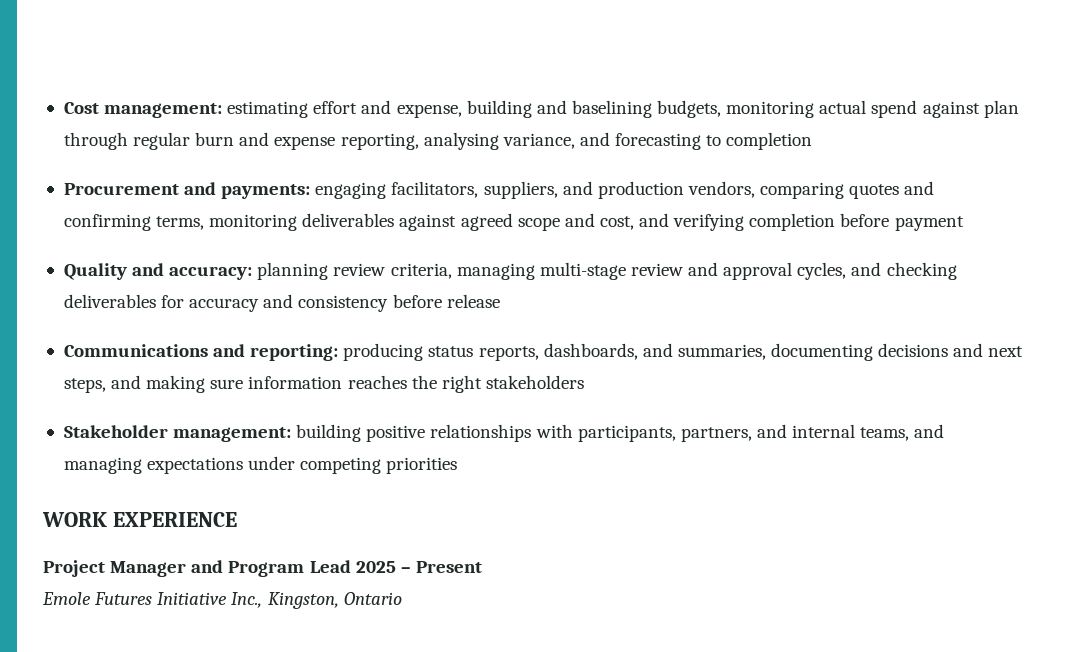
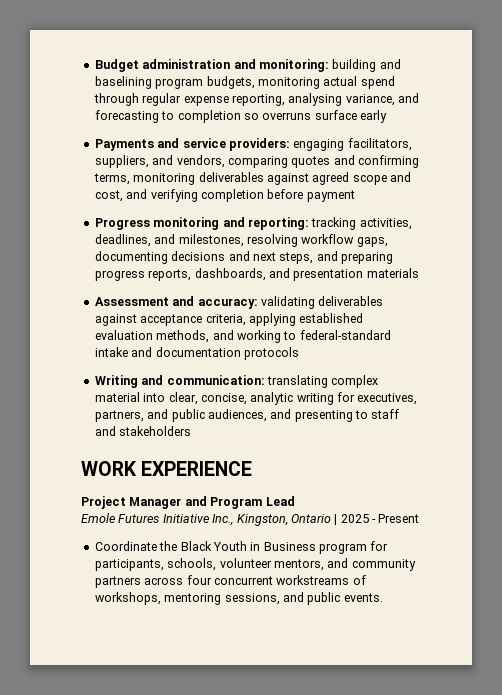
- Cost management: estimating effort and expense, building and baselining budgets, monitoring actual spend against plan through regular burn and expense reporting, analysing variance, and forecasting to completion
- Procurement and payments: engaging facilitators, suppliers, and production vendors, comparing quotes and confirming terms, monitoring deliverables against agreed scope and cost, and verifying completion before payment
+ Budget administration and monitoring: building and baselining program budgets, monitoring actual spend through regular expense reporting, analysing variance, and forecasting to completion so overruns surface early
+ Payments and service providers: engaging facilitators, suppliers, and vendors, comparing quotes and confirming terms, monitoring deliverables against agreed scope and cost, and verifying completion before payment
- Quality and accuracy: planning review criteria, managing multi-stage review and approval cycles, and checking deliverables for accuracy and consistency before release
- Communications and reporting: producing status reports, dashboards, and summaries, documenting decisions and next steps, and making sure information reaches the right stakeholders
- Stakeholder management: building positive relationships with participants, partners, and internal teams, and managing expectations under competing priorities
+ Progress monitoring and reporting: tracking activities, deadlines, and milestones, resolving workflow gaps, documenting decisions and next steps, and preparing progress reports, dashboards, and presentation materials
+ Assessment and accuracy: validating deliverables against acceptance criteria, applying established evaluation methods, and working to federal-standard intake and documentation protocols
+ Writing and communication: translating complex material into clear, concise, analytic writing for executives, partners, and public audiences, and presenting to staff and stakeholders
- Project Manager and Program Lead 2025 – Present
+ Project Manager and Program Lead
- Emole Futures Initiative Inc., Kingston, Ontario
+ Emole Futures Initiative Inc., Kingston, Ontario | 2025 - Present
+ Coordinate the Black Youth in Business program for participants, schools, volunteer mentors, and community partners across four concurrent workstreams of workshops, mentoring sessions, and public events.

